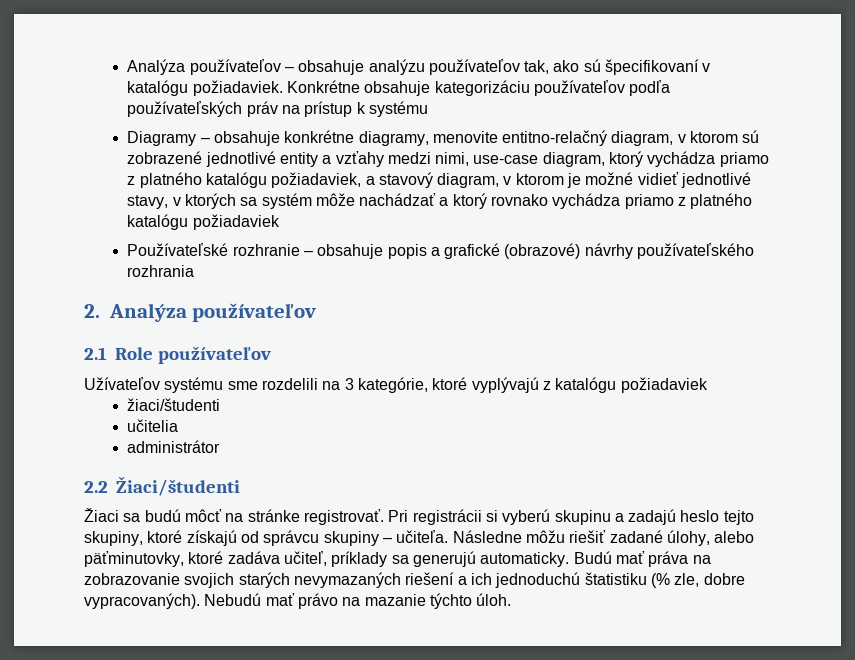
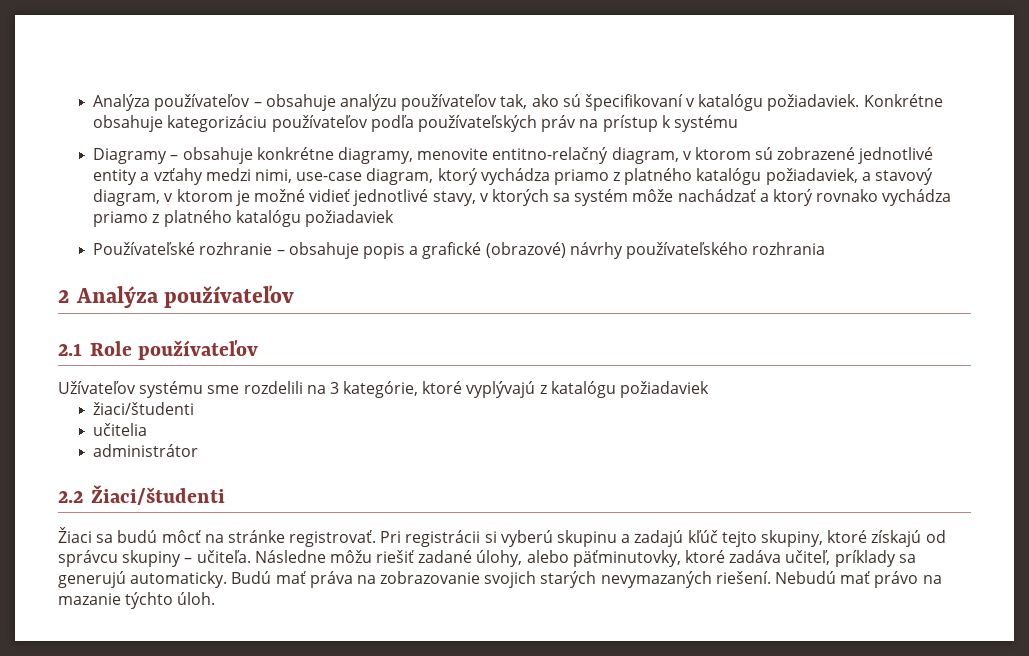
- 2. Analýza používateľov
+ 2 Analýza používateľov
- Pri registrácii si vyberú skupinu a zadajú heslo tejto skupiny, ktoré získajú od správcu skupiny – učiteľa.
+ Pri registrácii si vyberú skupinu a zadajú kľúč tejto skupiny, ktoré získajú od správcu skupiny – učiteľa.
- Budú mať práva na zobrazovanie svojich starých nevymazaných riešení a ich jednoduchú štatistiku (% zle, dobre vypracovaných).
+ Budú mať práva na zobrazovanie svojich starých nevymazaných riešení.

